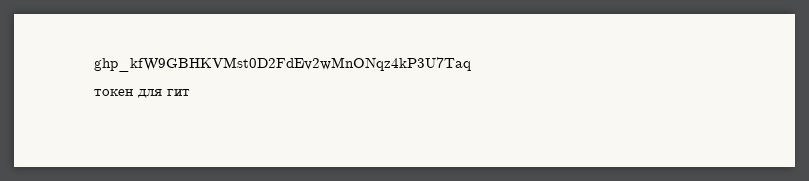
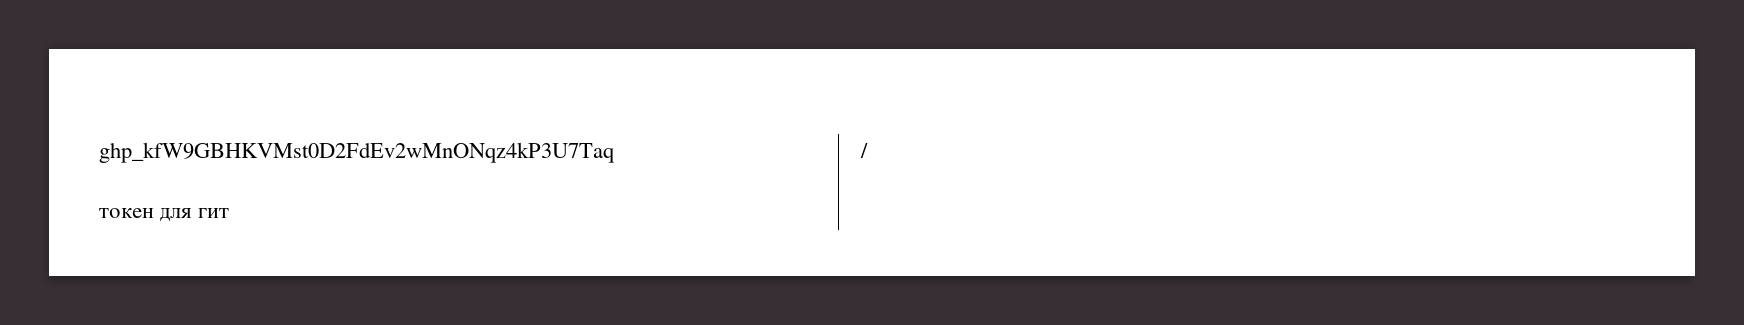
+ /

